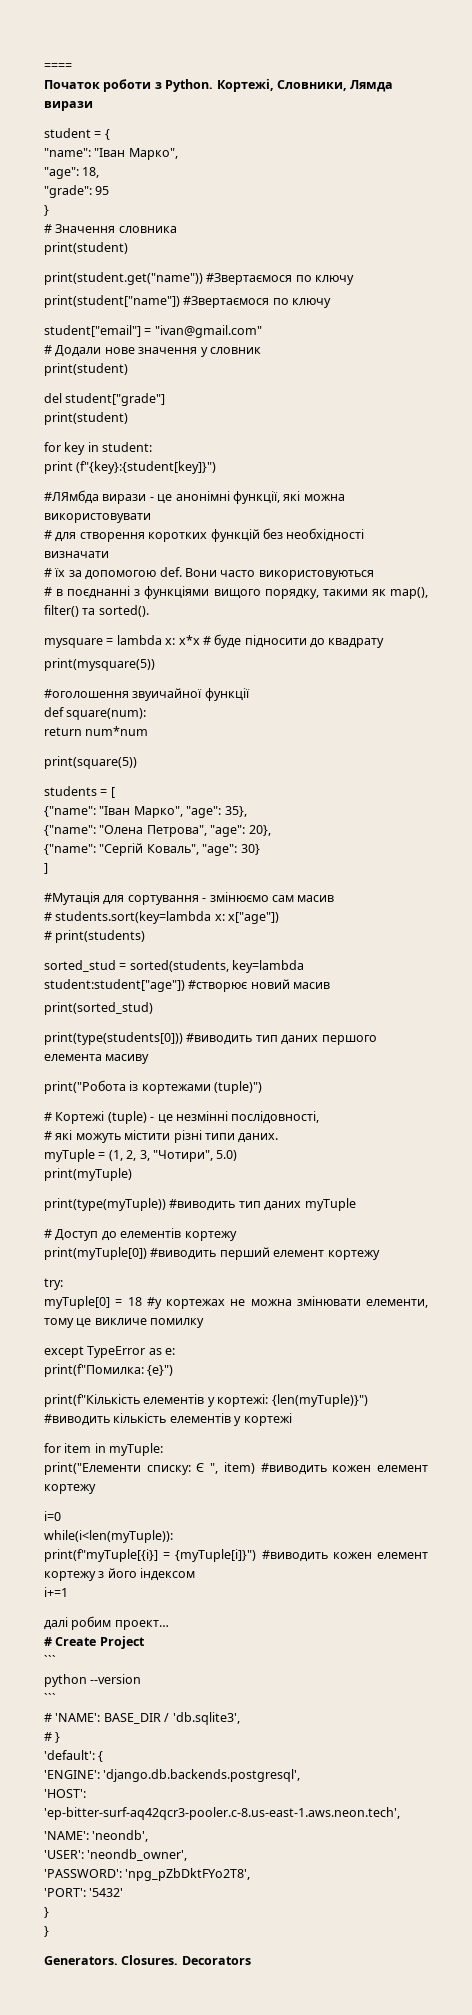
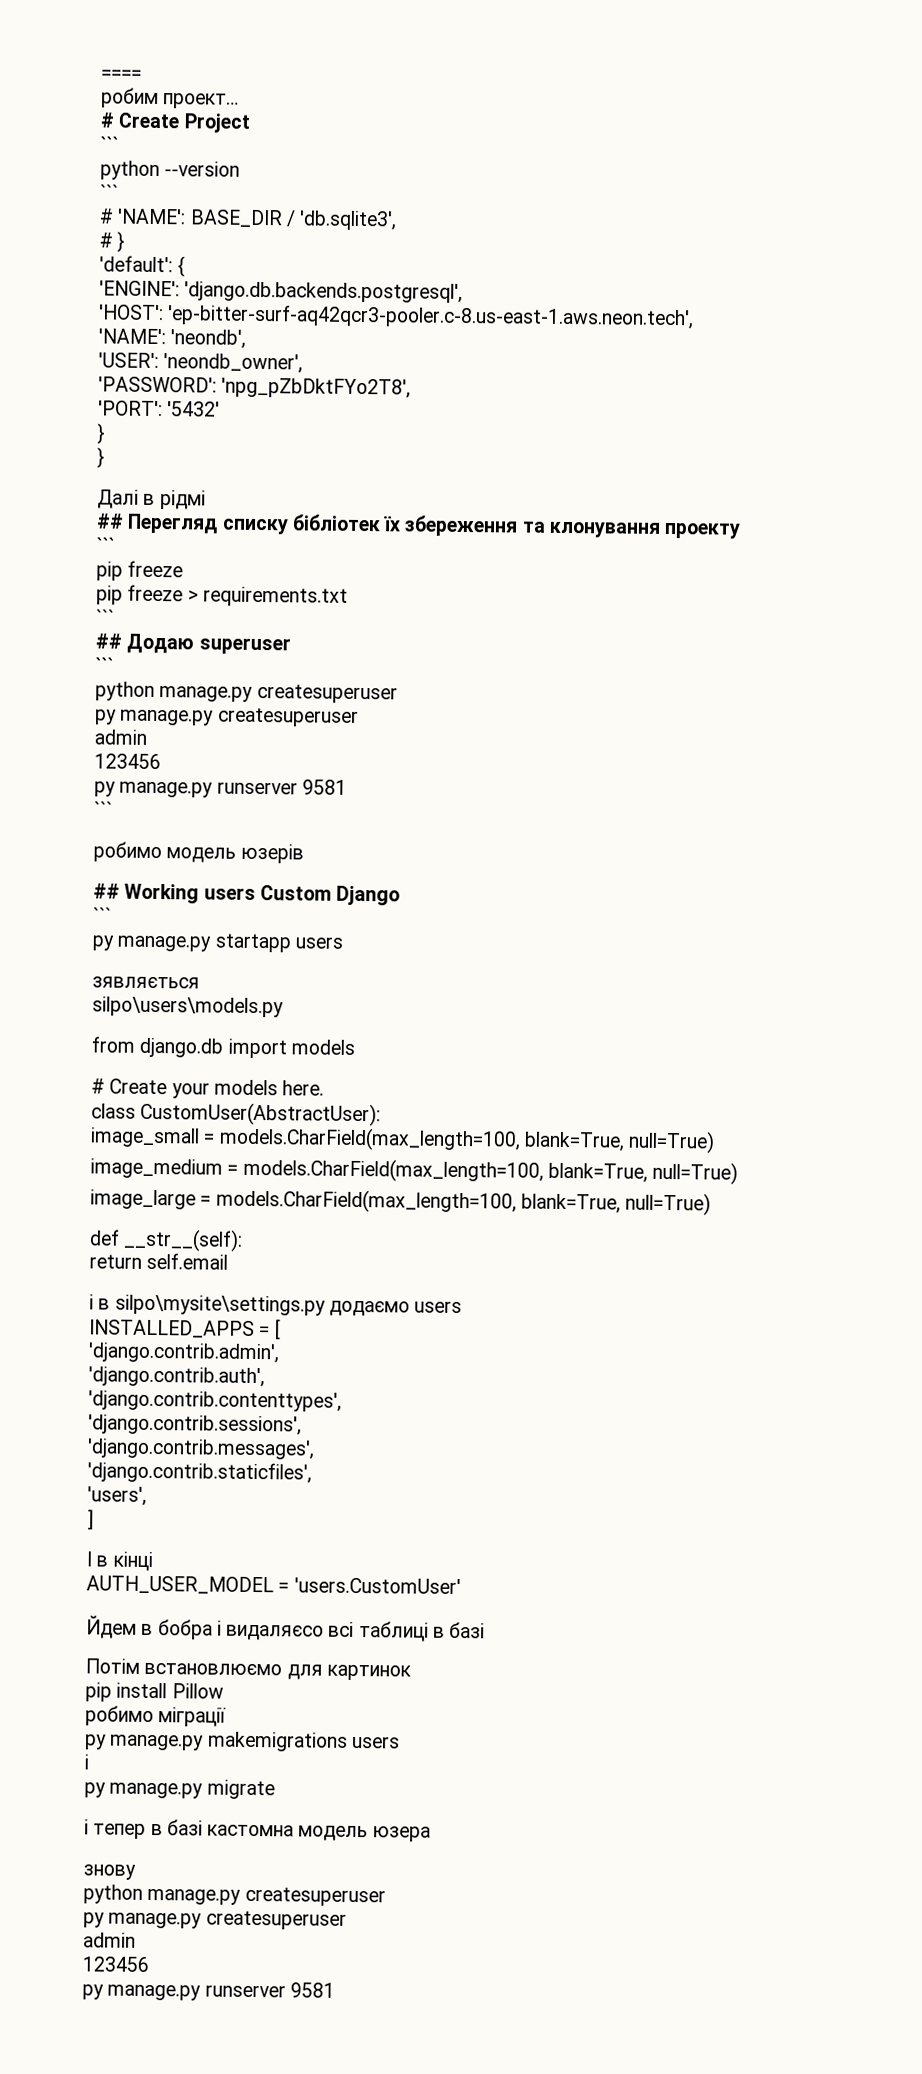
- Початок роботи з Python. Кортежі, Словники, Лямда вирази
- student = {
- "name": "Іван Марко",
- "age": 18,
- "grade": 95
- }
- # Значення словника
- print(student)
- print(student.get("name")) #Звертаємося по ключу
- print(student["name"]) #Звертаємося по ключу
- student["email"] = "ivan@gmail.com"
- # Додали нове значення у словник
- print(student)
- del student["grade"]
- print(student)
- for key in student:
- print (f"{key}:{student[key]}")
- #ЛЯмбда вирази - це анонімні функції, які можна використовувати
- # для створення коротких функцій без необхідності визначати
- # їх за допомогою def. Вони часто використовуються
- # в поєднанні з функціями вищого порядку, такими як map(), filter() та sorted().
- mysquare = lambda x: x*x # буде підносити до квадрату
- print(mysquare(5))
- #оголошення звуичайної функції
- def square(num):
- return num*num
- print(square(5))
- students = [
- {"name": "Іван Марко", "age": 35},
- {"name": "Олена Петрова", "age": 20},
- {"name": "Сергій Коваль", "age": 30}
- ]
- #Мутація для сортування - змінюємо сам масив
- # students.sort(key=lambda x: x["age"])
- # print(students)
- sorted_stud = sorted(students, key=lambda student:student["age"]) #створює новий масив
- print(sorted_stud)
- print(type(students[0])) #виводить тип даних першого елемента масиву
- print("Робота із кортежами (tuple)")
- # Кортежі (tuple) - це незмінні послідовності,
- # які можуть містити різні типи даних.
- myTuple = (1, 2, 3, "Чотири", 5.0)
- print(myTuple)
- print(type(myTuple)) #виводить тип даних myTuple
- # Доступ до елементів кортежу
- print(myTuple[0]) #виводить перший елемент кортежу
- try:
- myTuple[0] = 18 #у кортежах не можна змінювати елементи, тому це викличе помилку
- except TypeError as e:
- print(f"Помилка: {e}")
- print(f"Кількість елементів у кортежі: {len(myTuple)}") #виводить кількість елементів у кортежі
- for item in myTuple:
- print("Елементи списку: Є ", item) #виводить кожен елемент кортежу
- i=0
- while(i<len(myTuple)):
- print(f"myTuple[{i}] = {myTuple[i]}") #виводить кожен елемент кортежу з його індексом
- i+=1
- далі робим проект…
+ робим проект…
- Generators. Closures. Decorators
+ Далі в рідмі
+ ## Перегляд списку бібліотек їх збереження та клонування проекту
+ ```
+ pip freeze
+ pip freeze > requirements.txt
+ ```
+ ## Додаю superuser
+ ```
+ python manage.py createsuperuser
+ py manage.py createsuperuser
+ admin
+ 123456
+ py manage.py runserver 9581
+ ```
+ робимо модель юзерів
+ ## Working users Custom Django
+ ```
+ py manage.py startapp users
+ зявляється
+ silpo\users\models.py
+ from django.db import models
+ # Create your models here.
+ class CustomUser(AbstractUser):
+ image_small = models.CharField(max_length=100, blank=True, null=True)
+ image_medium = models.CharField(max_length=100, blank=True, null=True)
+ image_large = models.CharField(max_length=100, blank=True, null=True)
+ def __str__(self):
+ return self.email
+ і в silpo\mysite\settings.py додаємо users
+ INSTALLED_APPS = [
+ 'django.contrib.admin',
+ 'django.contrib.auth',
+ 'django.contrib.contenttypes',
+ 'django.contrib.sessions',
+ 'django.contrib.messages',
+ 'django.contrib.staticfiles',
+ 'users',
+ ]
+ І в кінці
+ AUTH_USER_MODEL = 'users.CustomUser'
+ Йдем в бобра і видаляєсо всі таблиці в базі
+ Потім встановлюємо для картинок
+ pip install Pillow
+ робимо міграції
+ py manage.py makemigrations users
+ і
+ py manage.py migrate
+ і тепер в базі кастомна модель юзера
+ знову
+ python manage.py createsuperuser
+ py manage.py createsuperuser
+ admin
+ 123456
+ py manage.py runserver 9581

